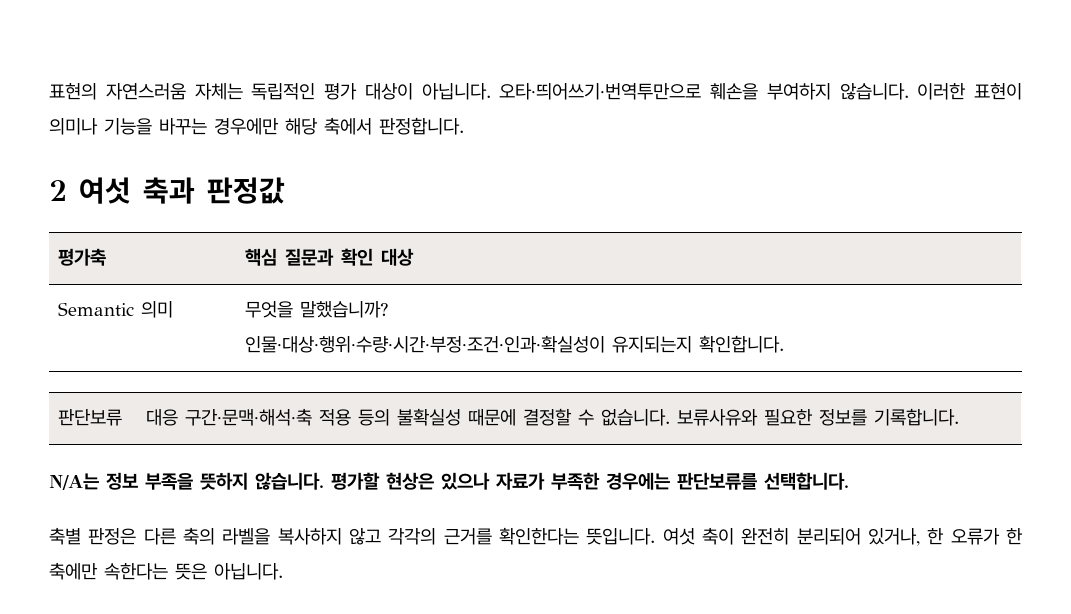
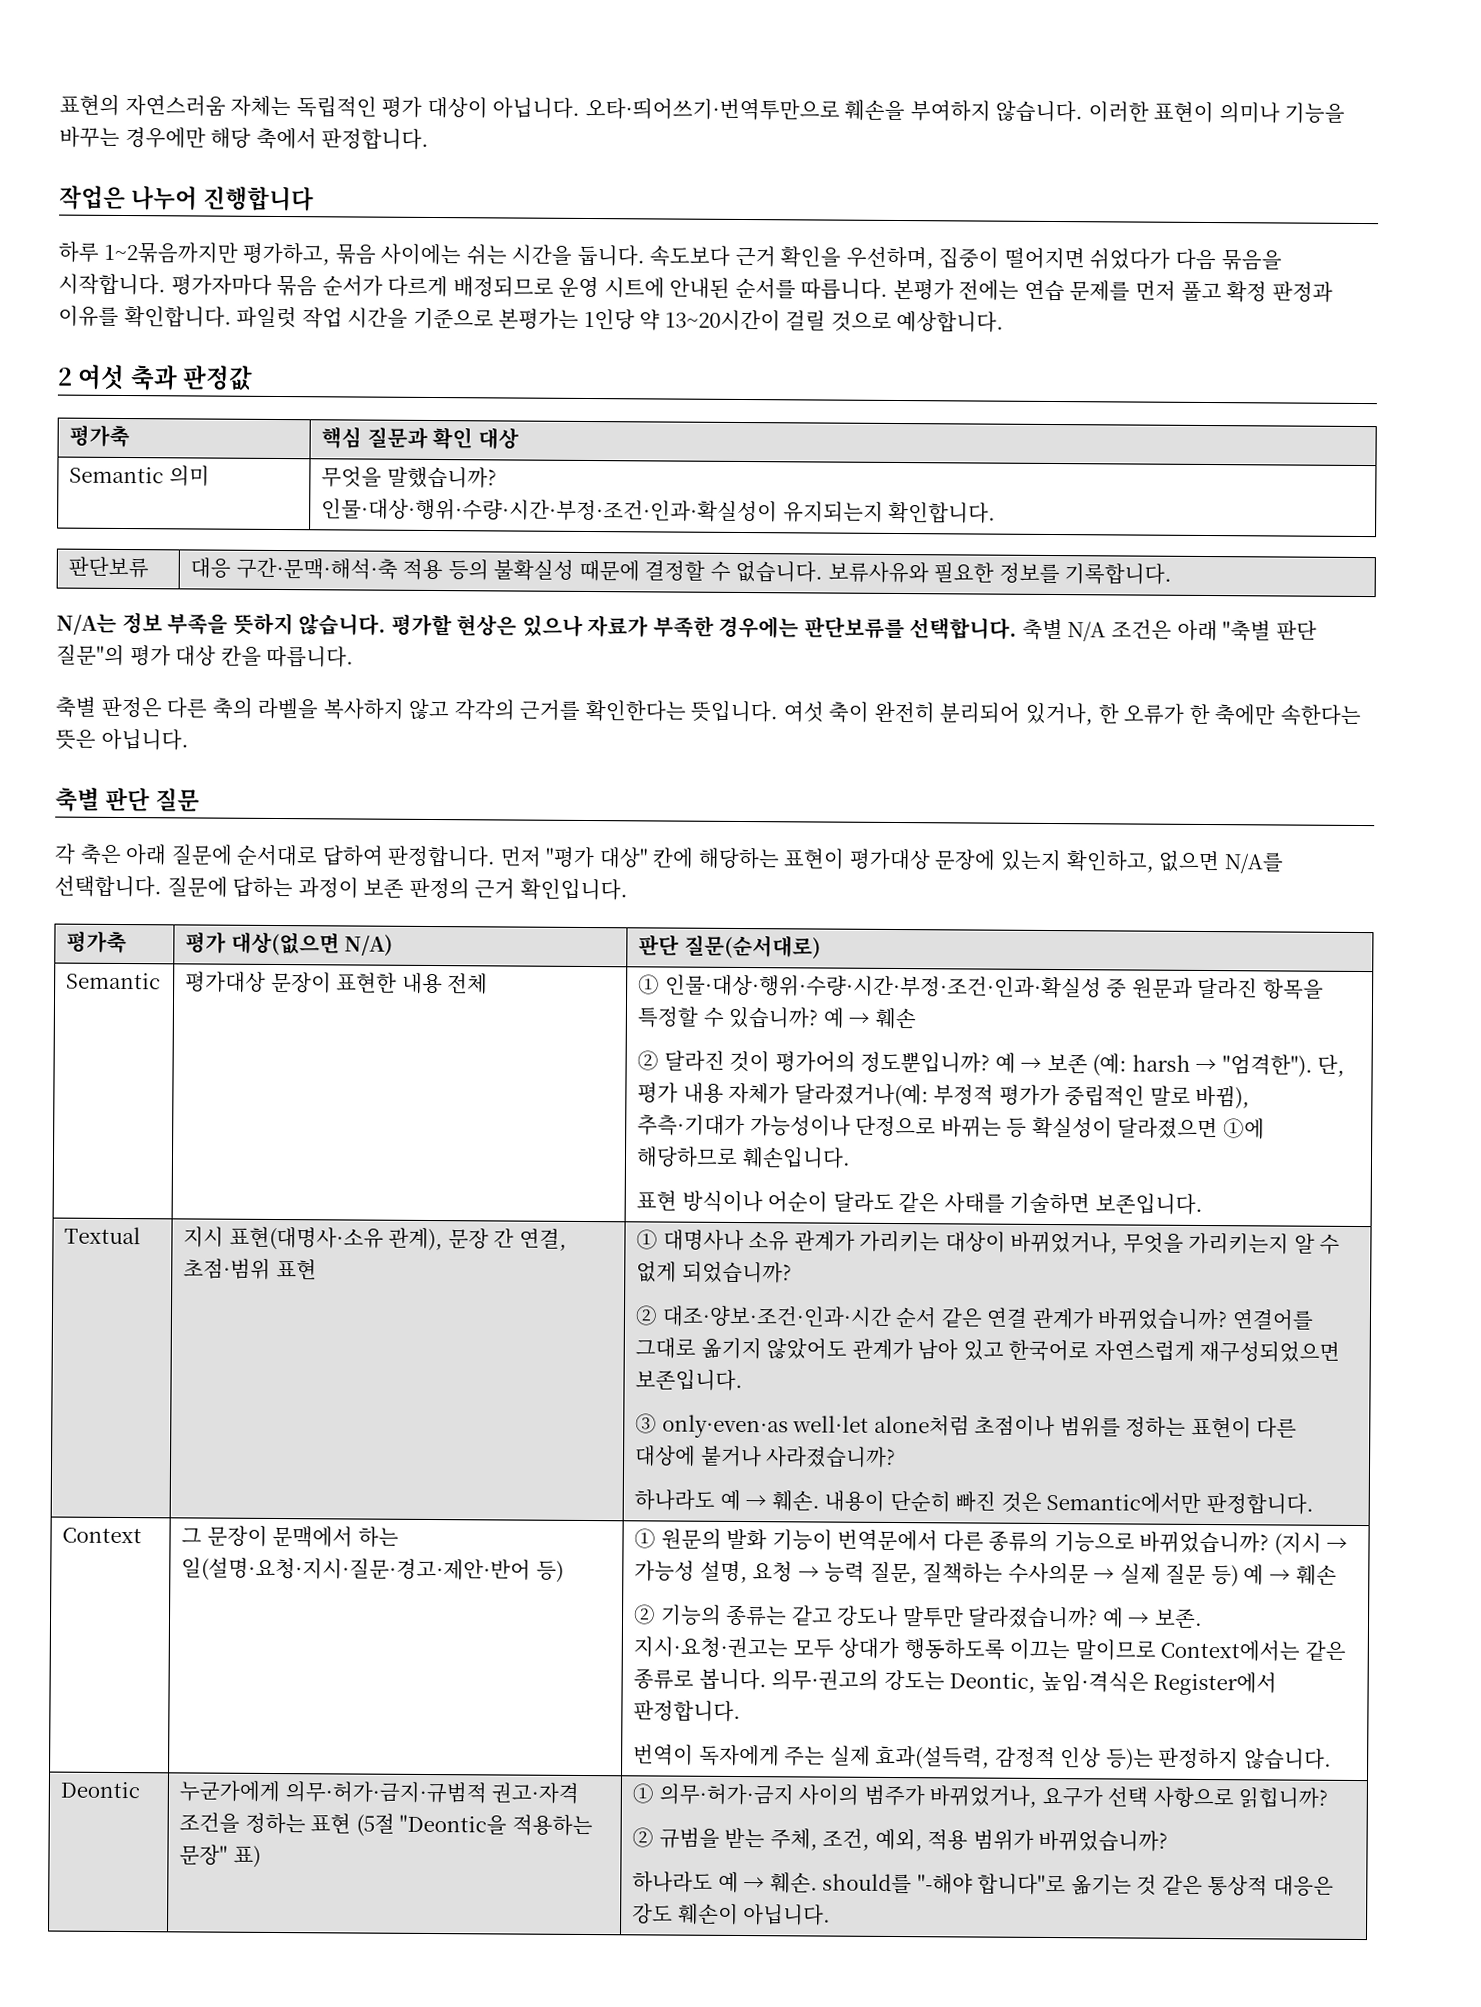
+ 작업은 나누어 진행합니다
+ 하루 1~2묶음까지만 평가하고, 묶음 사이에는 쉬는 시간을 둡니다. 속도보다 근거 확인을 우선하며, 집중이 떨어지면 쉬었다가 다음 묶음을 시작합니다. 평가자마다 묶음 순서가 다르게 배정되므로 운영 시트에 안내된 순서를 따릅니다. 본평가 전에는 연습 문제를 먼저 풀고 확정 판정과 이유를 확인합니다. 파일럿 작업 시간을 기준으로 본평가는 1인당 약 13~20시간이 걸릴 것으로 예상합니다.
+ 축별 N/A 조건은 아래 "축별 판단 질문"의 평가 대상 칸을 따릅니다.
+ 축별 판단 질문
+ 각 축은 아래 질문에 순서대로 답하여 판정합니다. 먼저 "평가 대상" 칸에 해당하는 표현이 평가대상 문장에 있는지 확인하고, 없으면 N/A를 선택합니다. 질문에 답하는 과정이 보존 판정의 근거 확인입니다.
+ 평가축 | 평가 대상(없으면 N/A) | 판단 질문(순서대로)
+ Semantic | 평가대상 문장이 표현한 내용 전체 | ① 인물·대상·행위·수량·시간·부정·조건·인과·확실성 중 원문과 달라진 항목을 특정할 수 있습니까? 예 → 훼손
+ ② 달라진 것이 평가어의 정도뿐입니까? 예 → 보존 (예: harsh → "엄격한"). 단, 평가 내용 자체가 달라졌거나(예: 부정적 평가가 중립적인 말로 바뀜), 추측·기대가 가능성이나 단정으로 바뀌는 등 확실성이 달라졌으면 ①에 해당하므로 훼손입니다.
+ 표현 방식이나 어순이 달라도 같은 사태를 기술하면 보존입니다.
+ Textual | 지시 표현(대명사·소유 관계), 문장 간 연결, 초점·범위 표현 | ① 대명사나 소유 관계가 가리키는 대상이 바뀌었거나, 무엇을 가리키는지 알 수 없게 되었습니까?
+ ② 대조·양보·조건·인과·시간 순서 같은 연결 관계가 바뀌었습니까? 연결어를 그대로 옮기지 않았어도 관계가 남아 있고 한국어로 자연스럽게 재구성되었으면 보존입니다.
+ ③ only·even·as well·let alone처럼 초점이나 범위를 정하는 표현이 다른 대상에 붙거나 사라졌습니까?
+ 하나라도 예 → 훼손. 내용이 단순히 빠진 것은 Semantic에서만 판정합니다.
+ Context | 그 문장이 문맥에서 하는 일(설명·요청·지시·질문·경고·제안·반어 등) | ① 원문의 발화 기능이 번역문에서 다른 종류의 기능으로 바뀌었습니까? (지시 → 가능성 설명, 요청 → 능력 질문, 질책하는 수사의문 → 실제 질문 등) 예 → 훼손
+ ② 기능의 종류는 같고 강도나 말투만 달라졌습니까? 예 → 보존. 지시·요청·권고는 모두 상대가 행동하도록 이끄는 말이므로 Context에서는 같은 종류로 봅니다. 의무·권고의 강도는 Deontic, 높임·격식은 Register에서 판정합니다.
+ 번역이 독자에게 주는 실제 효과(설득력, 감정적 인상 등)는 판정하지 않습니다.
+ Deontic | 누군가에게 의무·허가·금지·규범적 권고·자격 조건을 정하는 표현 (5절 "Deontic을 적용하는 문장" 표) | ① 의무·허가·금지 사이의 범주가 바뀌었거나, 요구가 선택 사항으로 읽힙니까?
+ ② 규범을 받는 주체, 조건, 예외, 적용 범위가 바뀌었습니까?
+ 하나라도 예 → 훼손. should를 "-해야 합니다"로 옮기는 것 같은 통상적 대응은 강도 훼손이 아닙니다.

